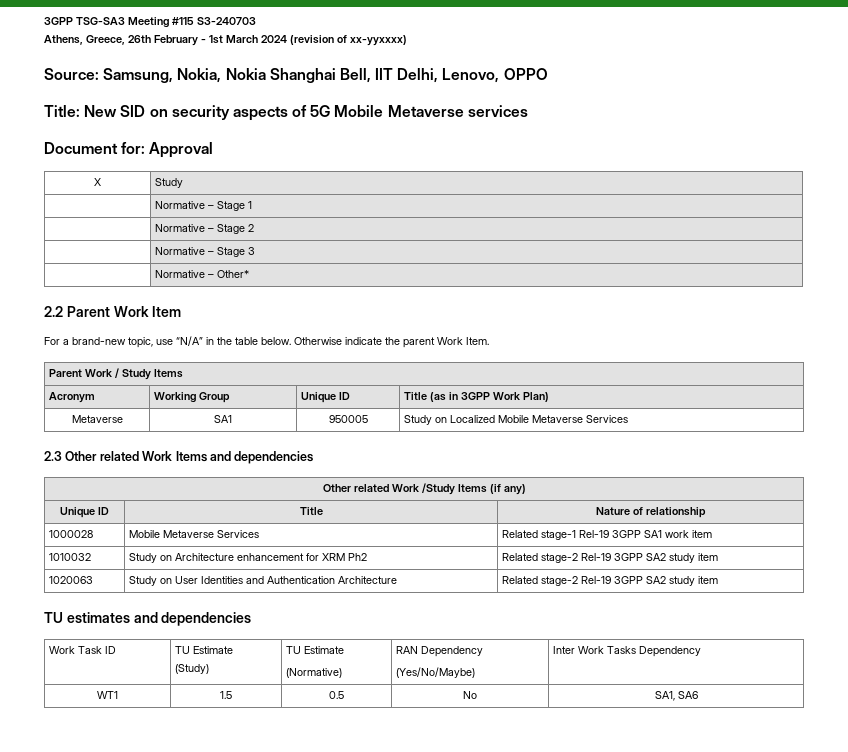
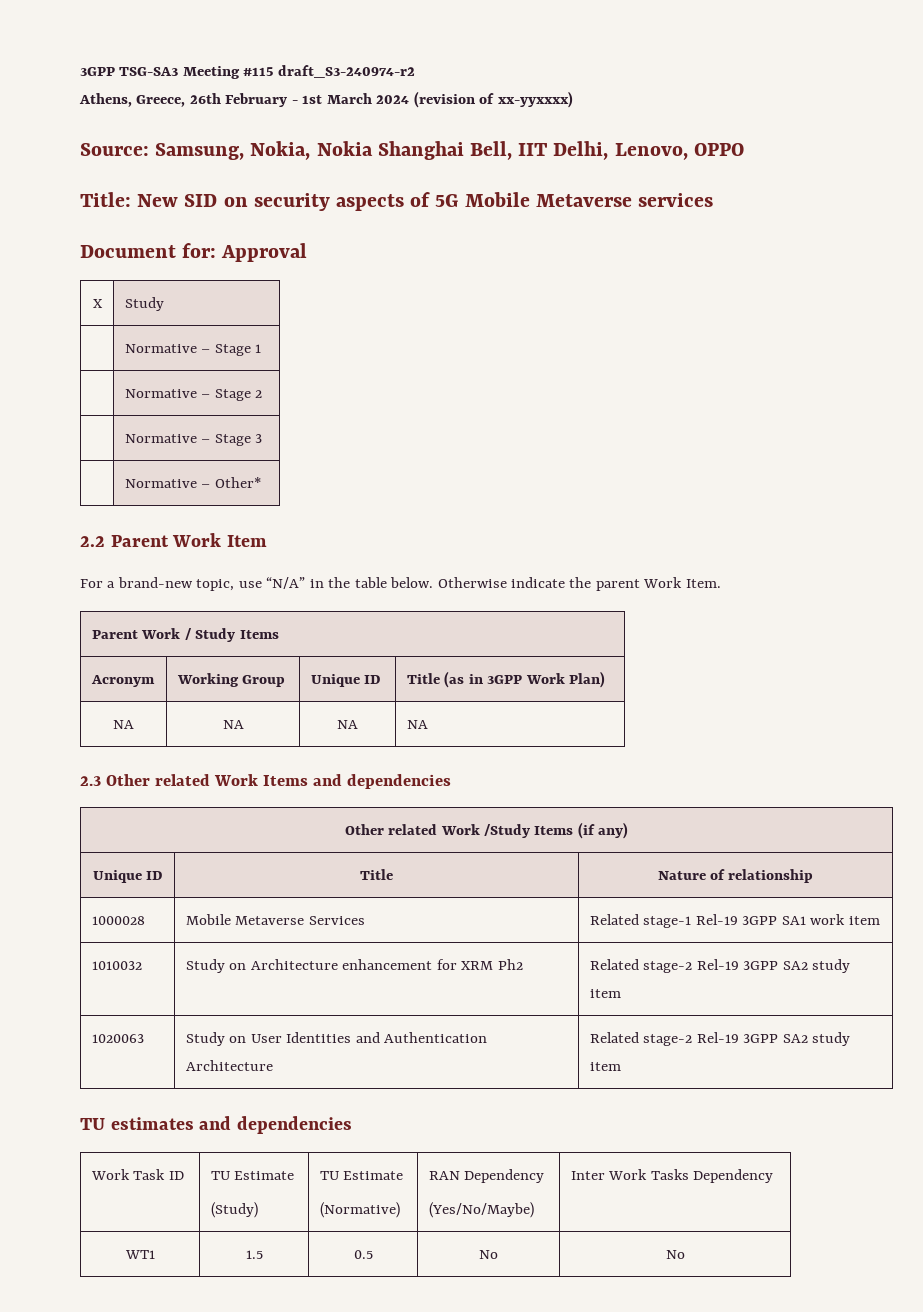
- 3GPP TSG-SA3 Meeting #115 S3-240703
+ 3GPP TSG-SA3 Meeting #115 draft_S3-240974-r2
- Metaverse | SA1 | 950005 | Study on Localized Mobile Metaverse Services
+ NA | NA | NA | NA
- WT1 | 1.5 | 0.5 | No | SA1, SA6
+ WT1 | 1.5 | 0.5 | No | No

